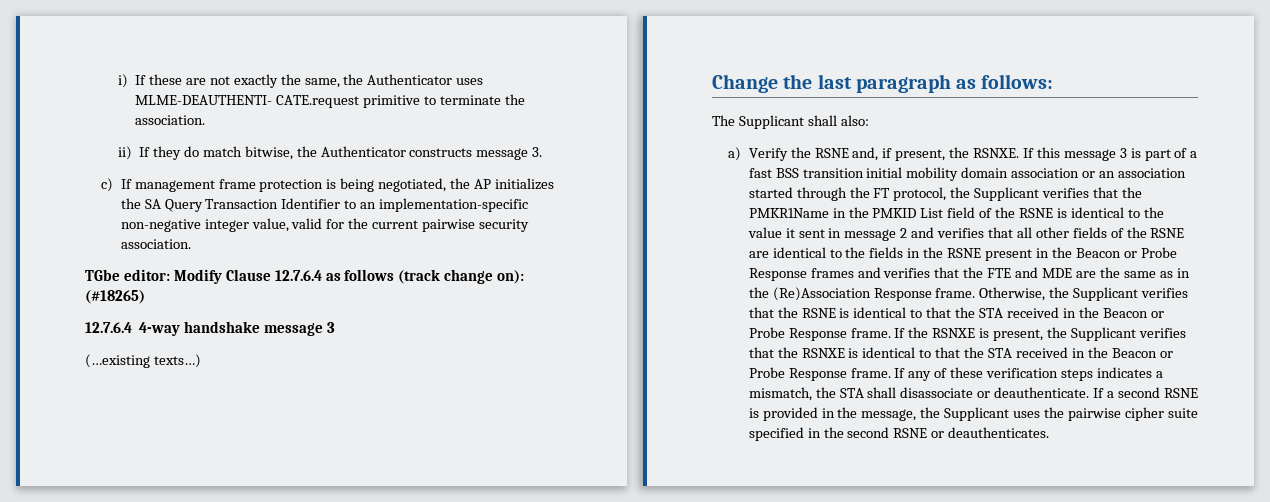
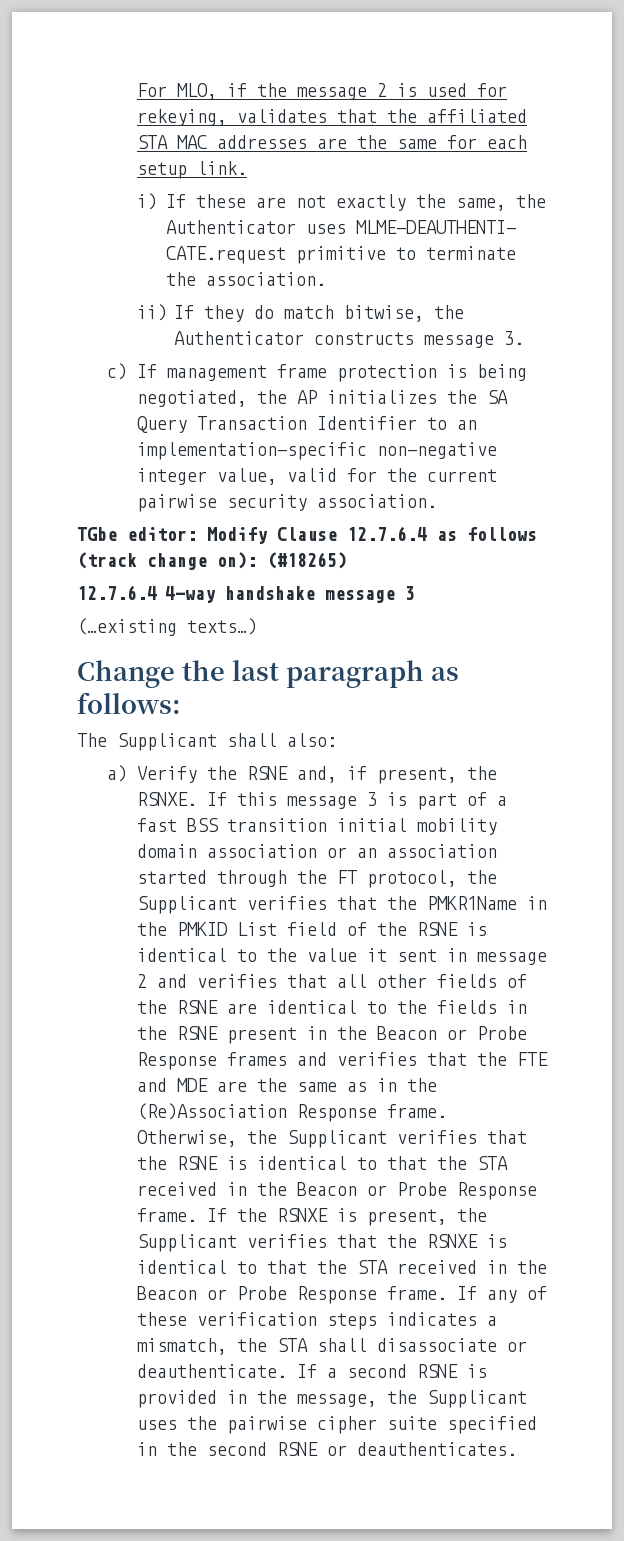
+ For MLO, if the message 2 is used for rekeying, validates that the affiliated STA MAC addresses are the same for each setup link.

